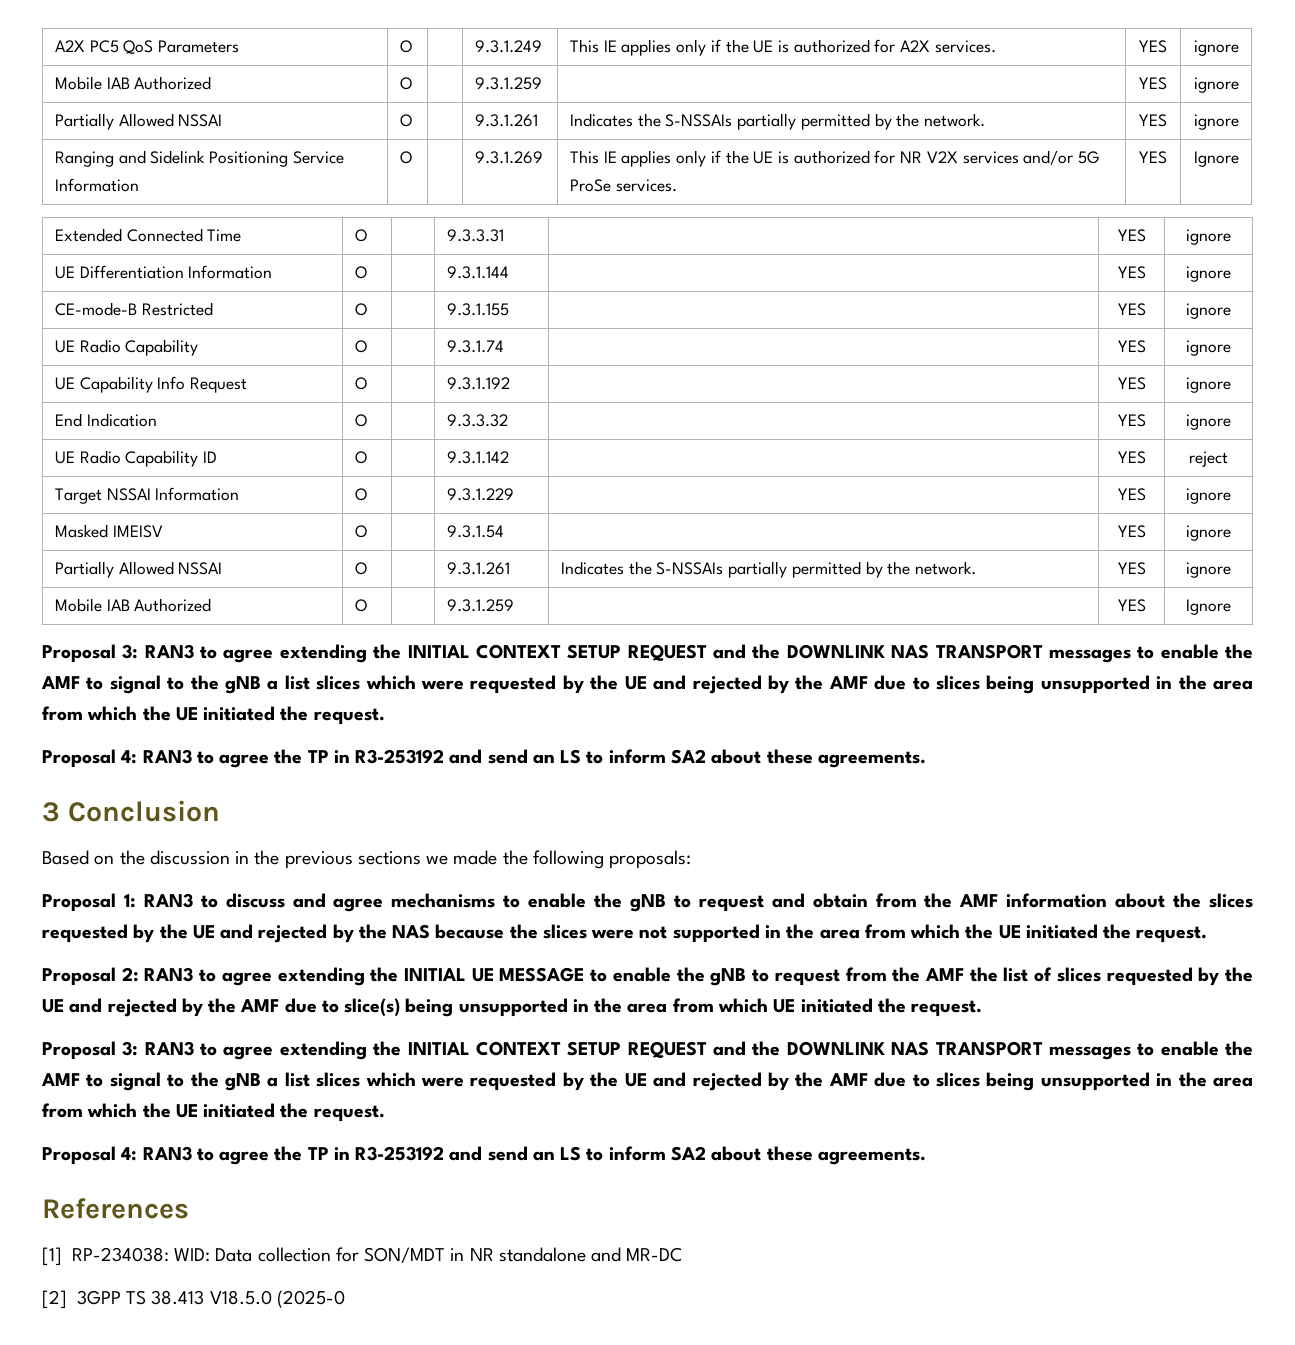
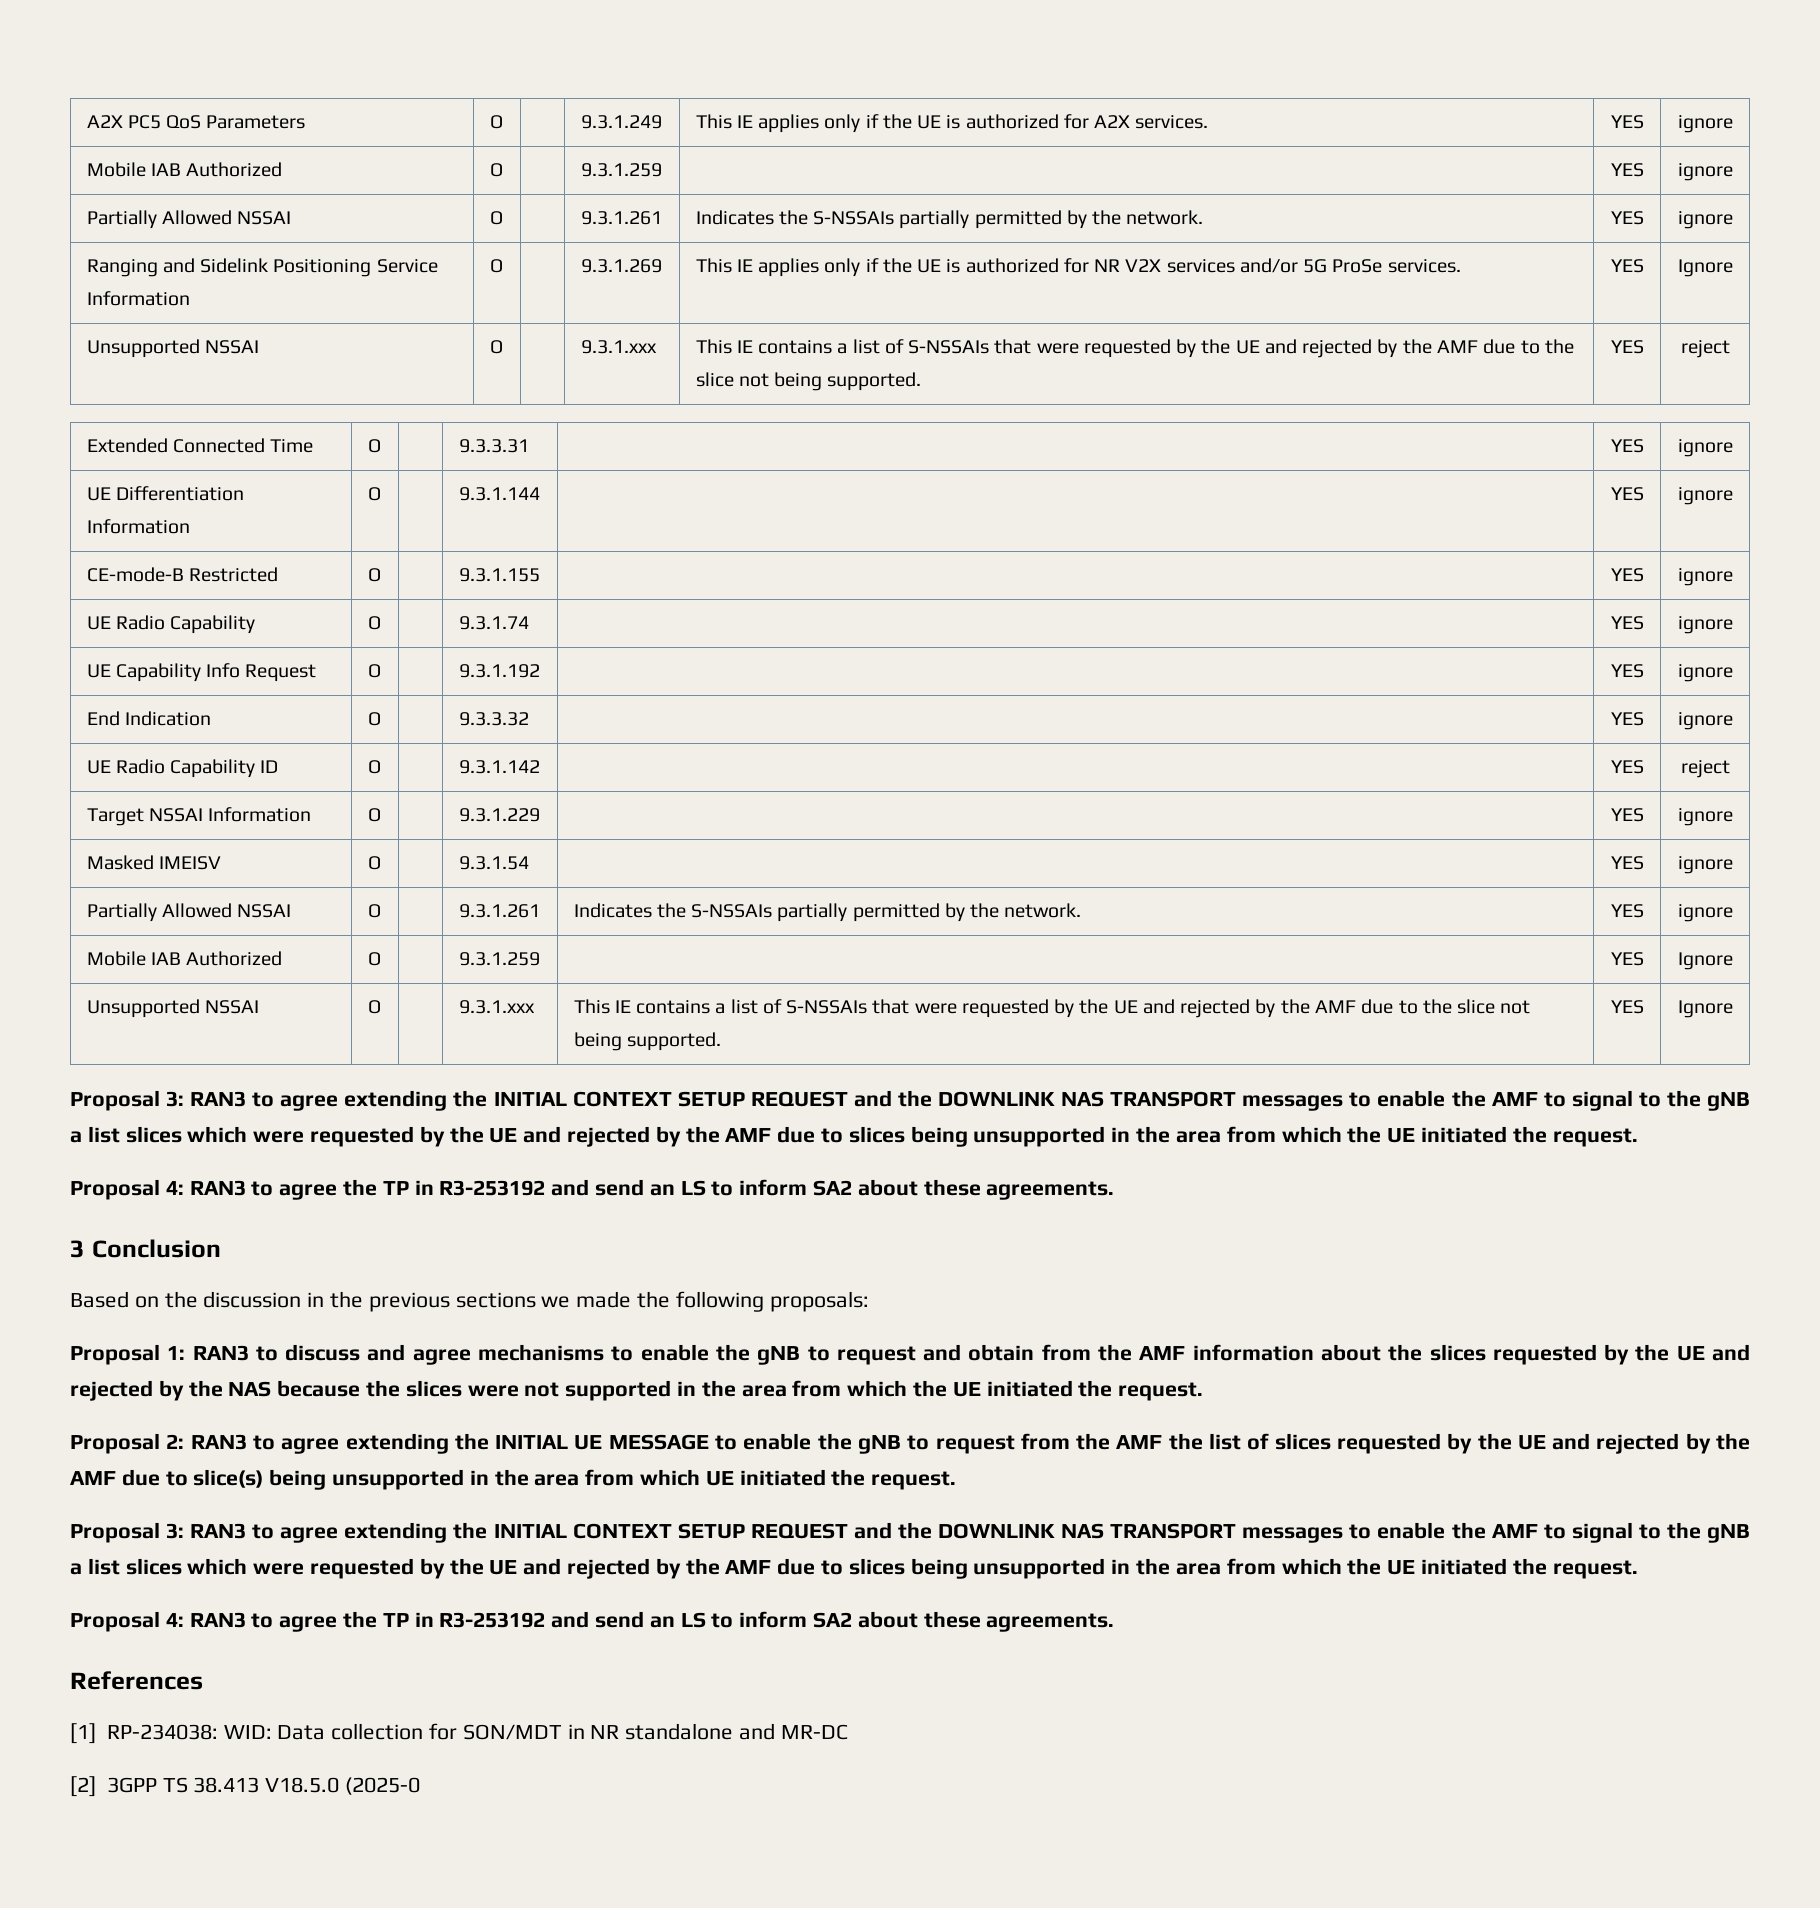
+ Unsupported NSSAI | O | | 9.3.1.xxx | This IE contains a list of S-NSSAIs that were requested by the UE and rejected by the AMF due to the slice not being supported. | YES | reject
+ Unsupported NSSAI | O | | 9.3.1.xxx | This IE contains a list of S-NSSAIs that were requested by the UE and rejected by the AMF due to the slice not being supported. | YES | Ignore

